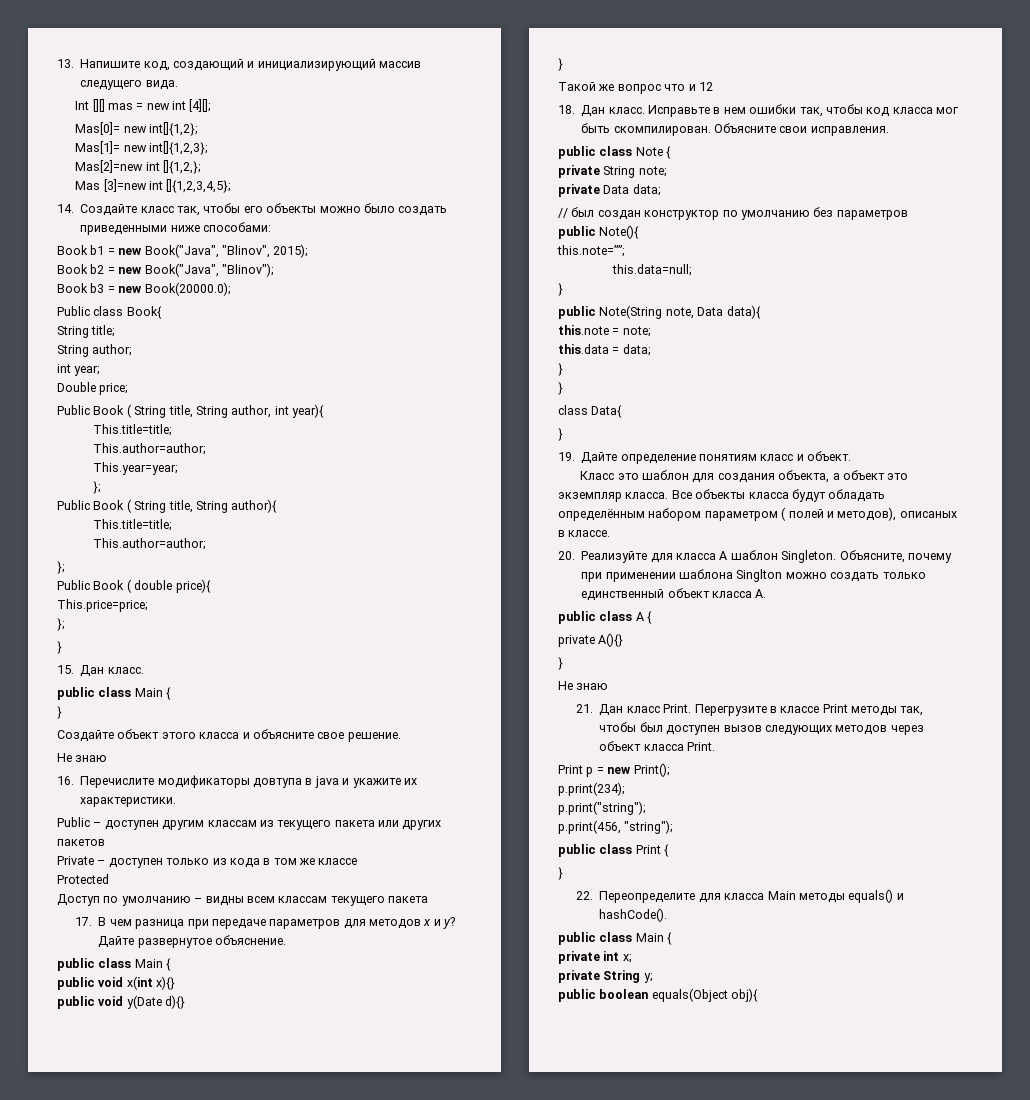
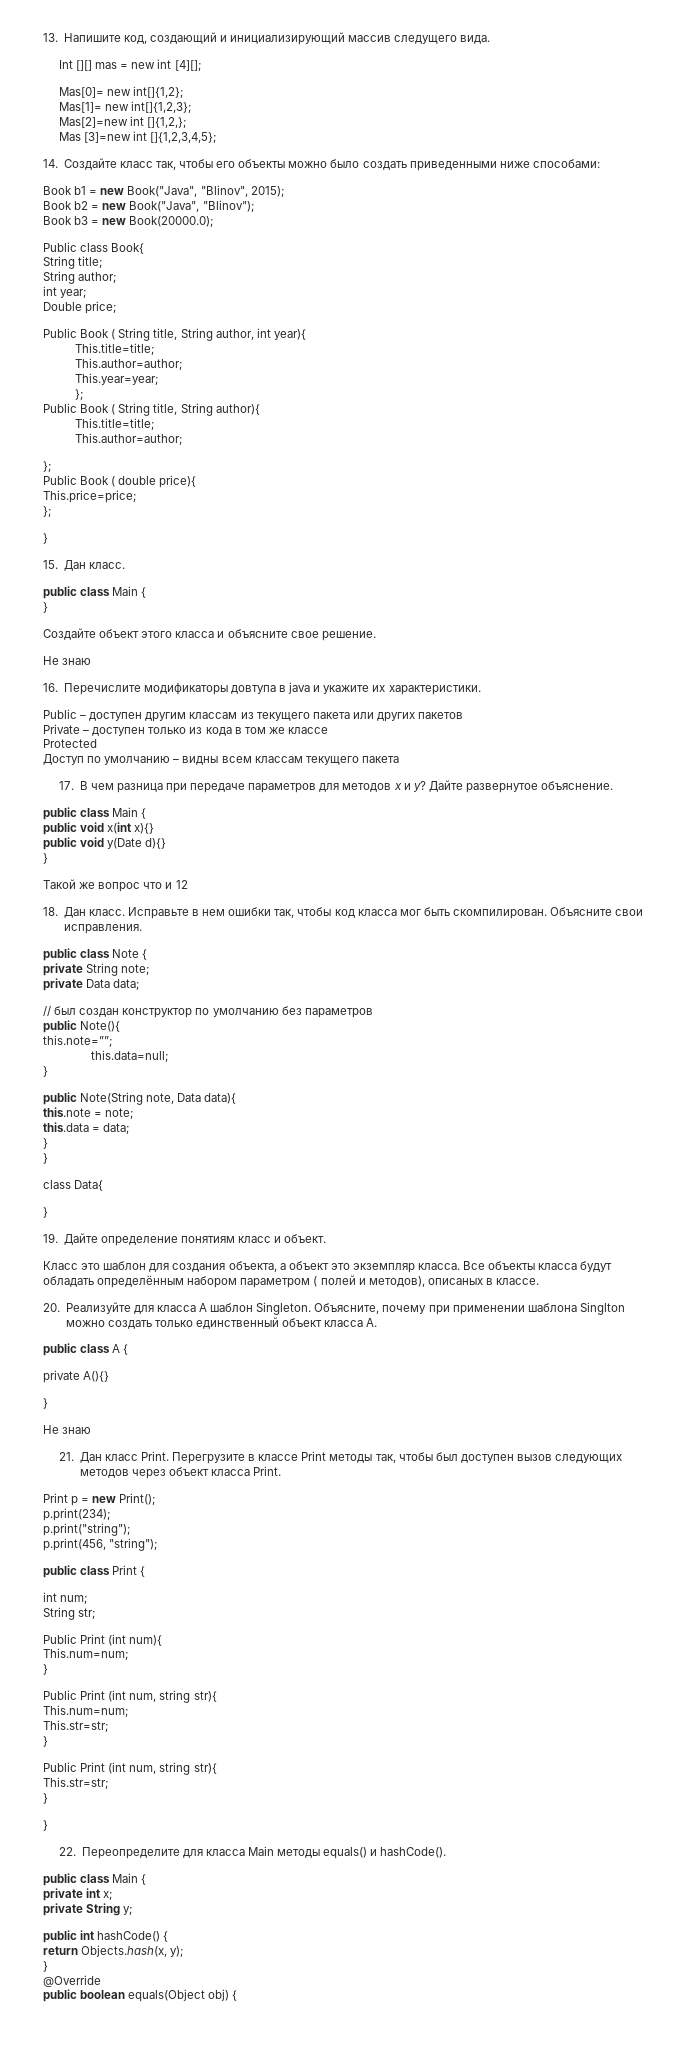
+ int num;
+ String str;
+ Public Print (int num){
+ This.num=num;
+ }
+ Public Print (int num, string str){
+ This.num=num;
+ This.str=str;
+ }
+ Public Print (int num, string str){
+ This.str=str;
+ }
+ public int hashCode() {
+ return Objects.hash(x, y);
+ }
+ @Override
- public boolean equals(Object obj){
+ public boolean equals(Object obj) {

